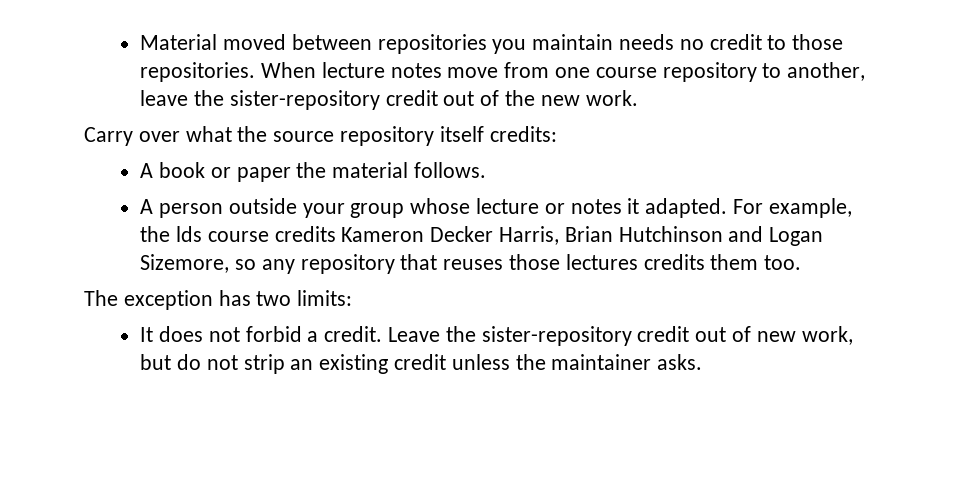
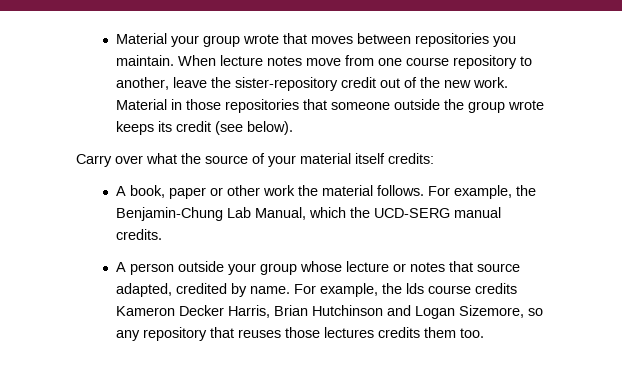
- Material moved between repositories you maintain needs no credit to those repositories.
+ Material your group wrote that moves between repositories you maintain.
+ Material in those repositories that someone outside the group wrote keeps its credit (see below).
- Carry over what the source repository itself credits:
+ Carry over what the source of your material itself credits:
- A book or paper the material follows.
+ A book, paper or other work the material follows. For example, the Benjamin-Chung Lab Manual, which the UCD-SERG manual credits.
- A person outside your group whose lecture or notes it adapted.
+ A person outside your group whose lecture or notes that source adapted, credited by name.
- The exception has two limits:
- It does not forbid a credit. Leave the sister-repository credit out of new work, but do not strip an existing credit unless the maintainer asks.

